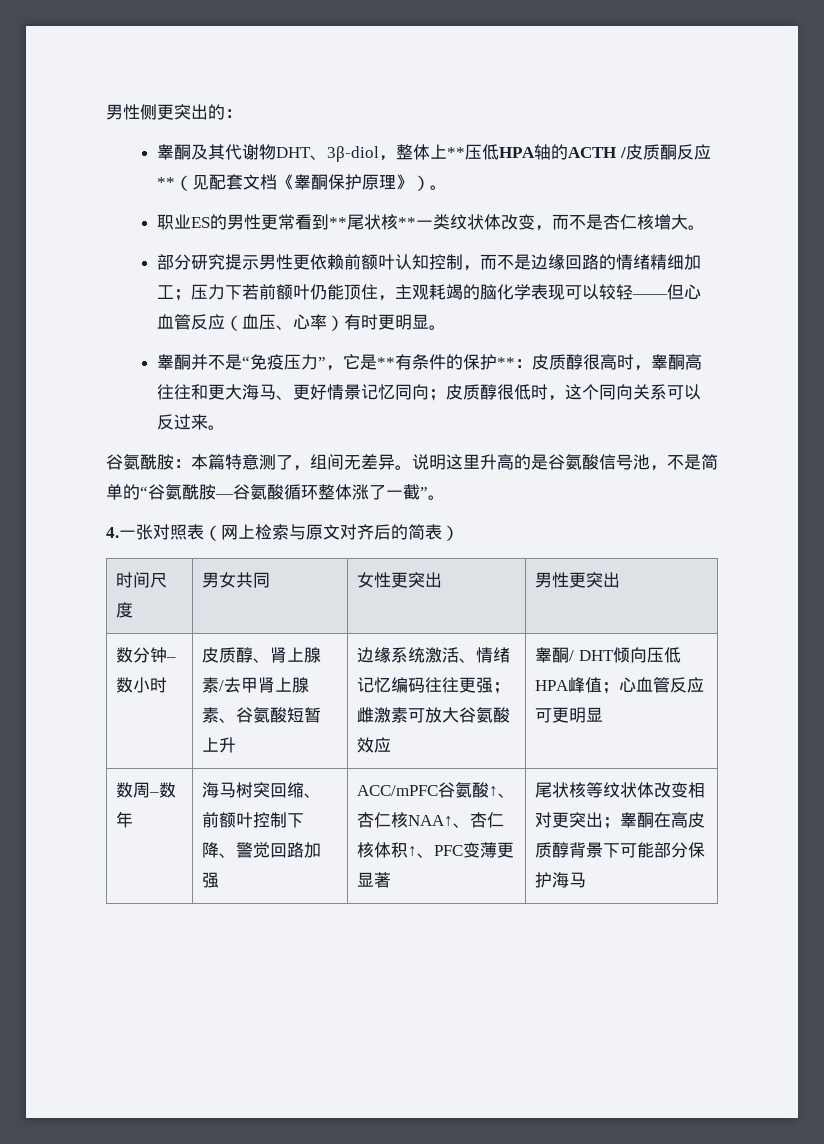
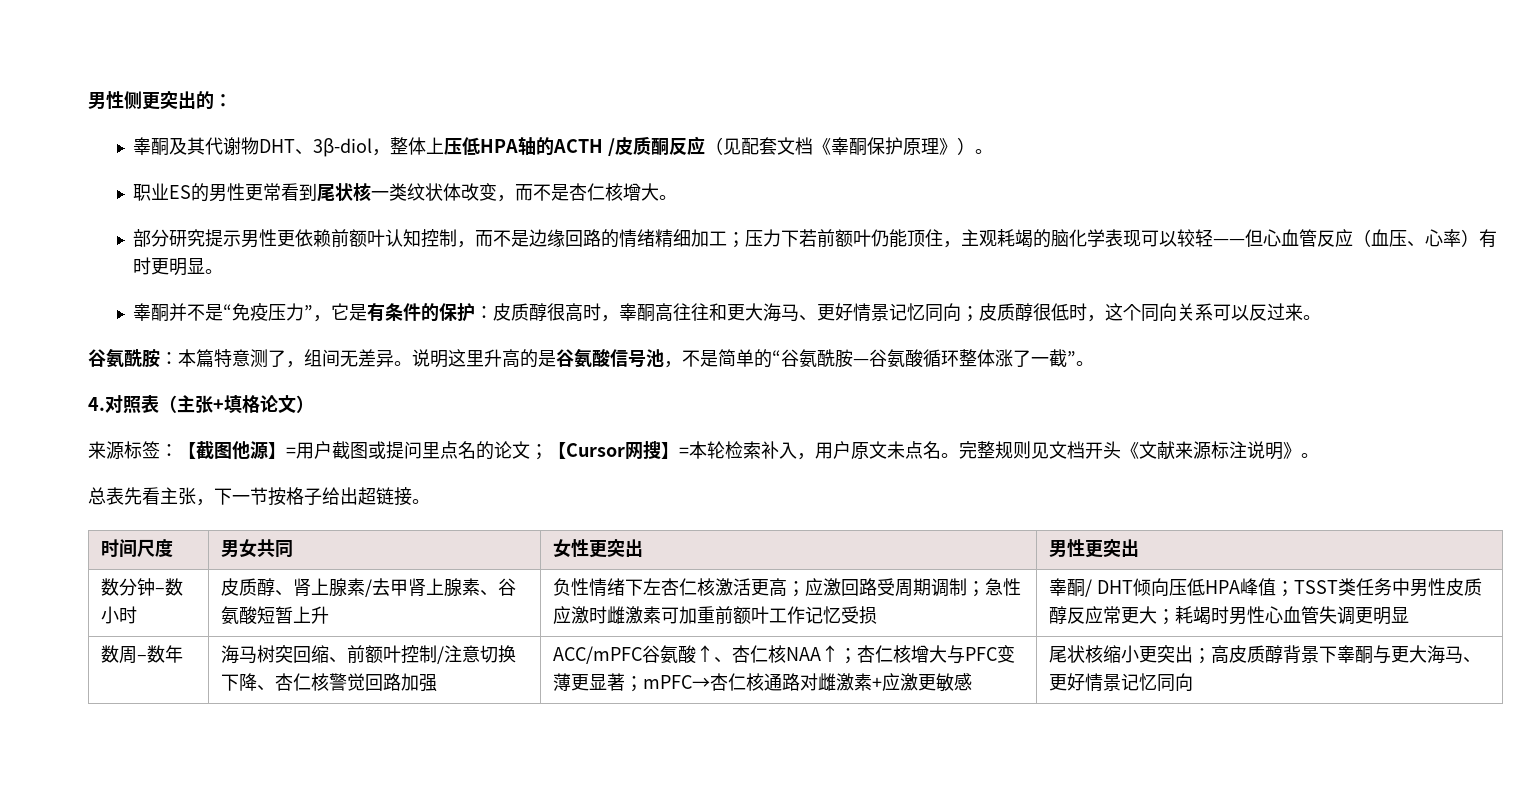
- 睾酮及其代谢物DHT、3β-diol，整体上**压低HPA轴的ACTH /皮质酮反应**（见配套文档《睾酮保护原理》）。
+ 睾酮及其代谢物DHT、3β-diol，整体上压低HPA轴的ACTH /皮质酮反应（见配套文档《睾酮保护原理》）。
- 职业ES的男性更常看到**尾状核**一类纹状体改变，而不是杏仁核增大。
+ 职业ES的男性更常看到尾状核一类纹状体改变，而不是杏仁核增大。
- 睾酮并不是“免疫压力”，它是**有条件的保护**：皮质醇很高时，睾酮高往往和更大海马、更好情景记忆同向；皮质醇很低时，这个同向关系可以反过来。
+ 睾酮并不是“免疫压力”，它是有条件的保护：皮质醇很高时，睾酮高往往和更大海马、更好情景记忆同向；皮质醇很低时，这个同向关系可以反过来。
- 4.一张对照表（网上检索与原文对齐后的简表）
+ 4.对照表（主张+填格论文）
+ 来源标签：【截图他源】=用户截图或提问里点名的论文；【Cursor网搜】=本轮检索补入，用户原文未点名。完整规则见文档开头《文献来源标注说明》。
+ 总表先看主张，下一节按格子给出超链接。
- 边缘系统激活、情绪记忆编码往往更强；雌激素可放大谷氨酸效应
+ 负性情绪下左杏仁核激活更高；应激回路受周期调制；急性应激时雌激素可加重前额叶工作记忆受损
- 睾酮/ DHT倾向压低HPA峰值；心血管反应可更明显
+ 睾酮/ DHT倾向压低HPA峰值；TSST类任务中男性皮质醇反应常更大；耗竭时男性心血管失调更明显
- 海马树突回缩、前额叶控制下降、警觉回路加强
+ 海马树突回缩、前额叶控制/注意切换下降、杏仁核警觉回路加强
- ACC/mPFC谷氨酸↑、杏仁核NAA↑、杏仁核体积↑、PFC变薄更显著 | 尾状核等纹状体改变相对更突出；睾酮在高皮质醇背景下可能部分保护海马
+ ACC/mPFC谷氨酸↑、杏仁核NAA↑；杏仁核增大与PFC变薄更显著；mPFC→杏仁核通路对雌激素+应激更敏感 | 尾状核缩小更突出；高皮质醇背景下睾酮与更大海马、更好情景记忆同向

